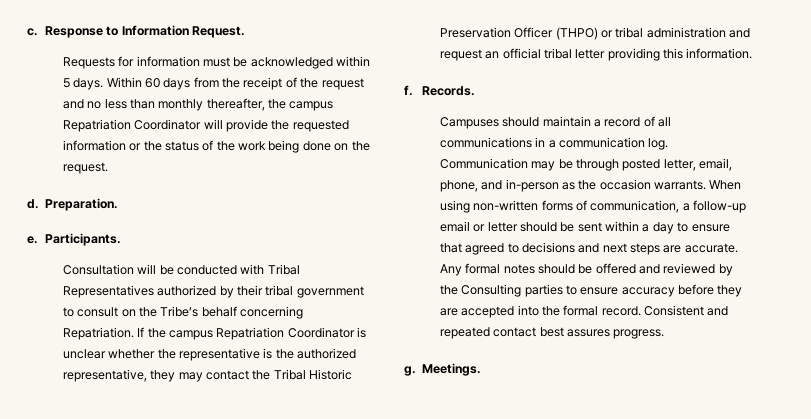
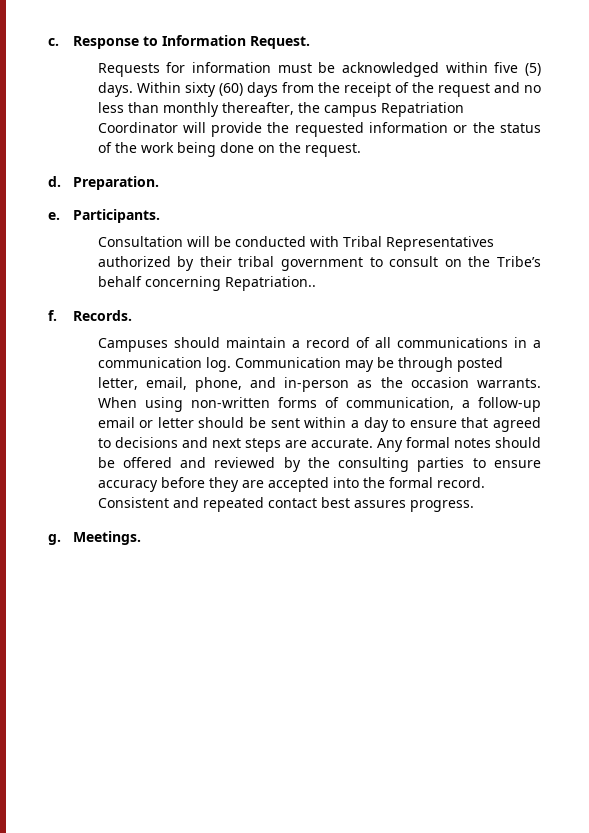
- Requests for information must be acknowledged within 5 days. Within 60 days from the receipt of the request and no less than monthly thereafter, the campus Repatriation Coordinator will provide the requested information or the status of the work being done on the request.
+ Requests for information must be acknowledged within five (5) days. Within sixty (60) days from the receipt of the request and no less than monthly thereafter, the campus Repatriation Coordinator will provide the requested information or the status of the work being done on the request.
- Consultation will be conducted with Tribal Representatives authorized by their tribal government to consult on the Tribe’s behalf concerning Repatriation. If the campus Repatriation Coordinator is unclear whether the representative is the authorized representative, they may contact the Tribal Historic Preservation Officer (THPO) or tribal administration and request an official tribal letter providing this information.
+ Consultation will be conducted with Tribal Representatives authorized by their tribal government to consult on the Tribe’s behalf concerning Repatriation..
- Any formal notes should be offered and reviewed by the Consulting parties to ensure accuracy before they are accepted into the formal record.
+ Any formal notes should be offered and reviewed by the consulting parties to ensure accuracy before they are accepted into the formal record.

